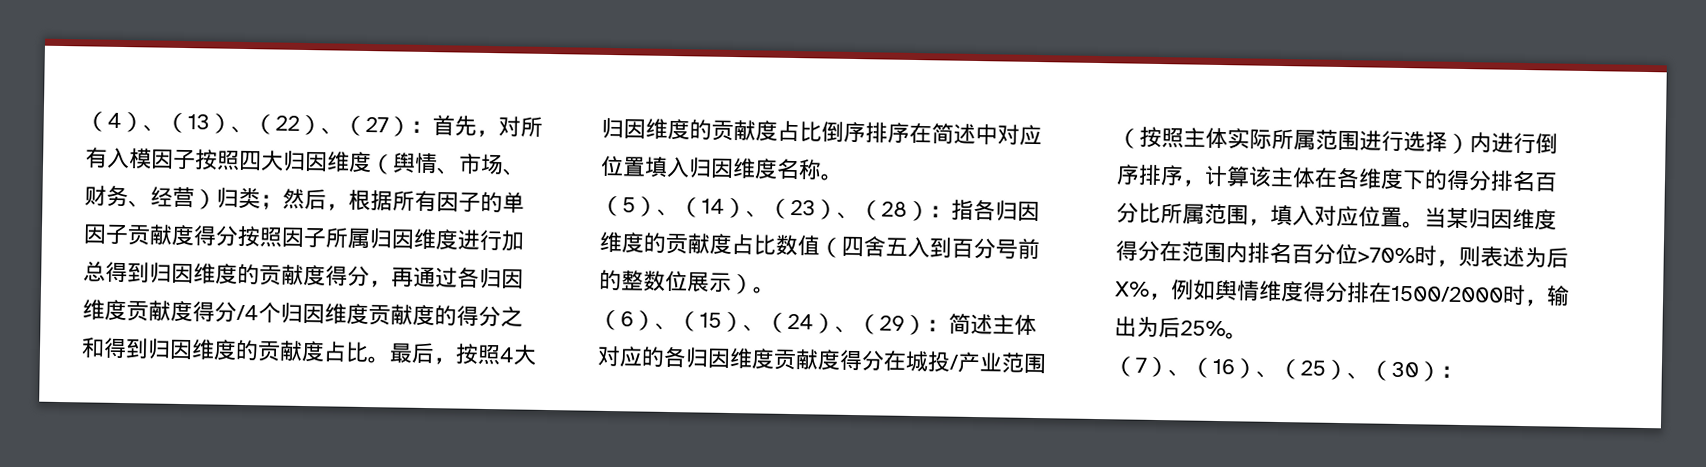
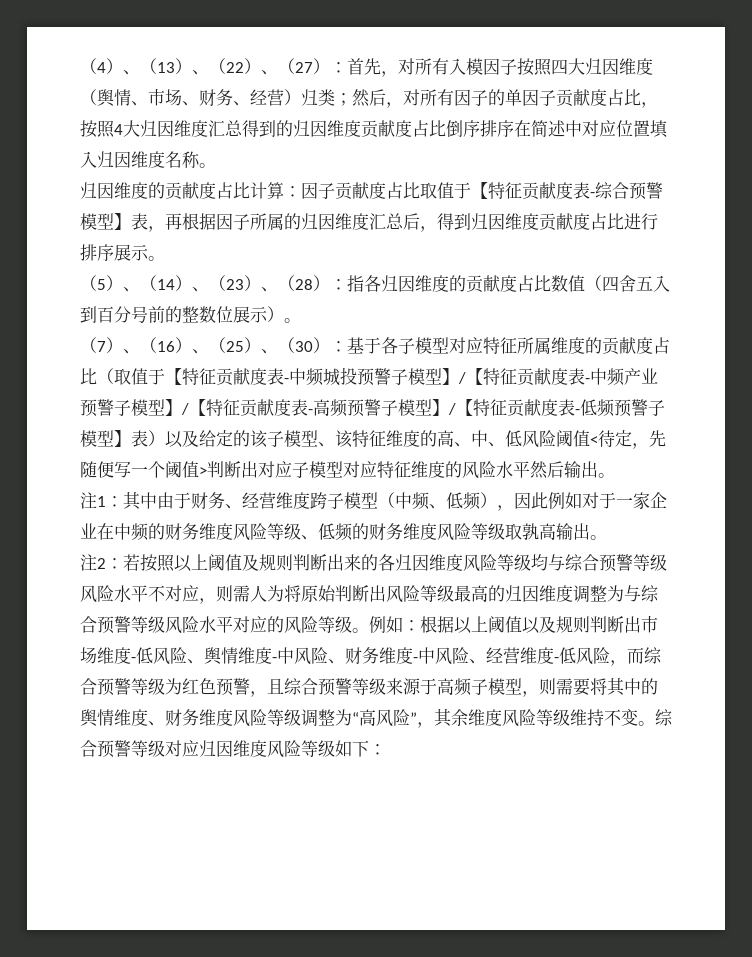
- （4）、（13）、（22）、（27）：首先，对所有入模因子按照四大归因维度（舆情、市场、财务、经营）归类；然后，根据所有因子的单因子贡献度得分按照因子所属归因维度进行加总得到归因维度的贡献度得分，再通过各归因维度贡献度得分/4个归因维度贡献度的得分之和得到归因维度的贡献度占比。最后，按照4大归因维度的贡献度占比倒序排序在简述中对应位置填入归因维度名称。
+ （4）、（13）、（22）、（27）：首先，对所有入模因子按照四大归因维度（舆情、市场、财务、经营）归类；然后，对所有因子的单因子贡献度占比，按照4大归因维度汇总得到的归因维度贡献度占比倒序排序在简述中对应位置填入归因维度名称。
+ 归因维度的贡献度占比计算：因子贡献度占比取值于【特征贡献度表-综合预警模型】表，再根据因子所属的归因维度汇总后，得到归因维度贡献度占比进行排序展示。
- （6）、（15）、（24）、（29）：简述主体对应的各归因维度贡献度得分在城投/产业范围（按照主体实际所属范围进行选择）内进行倒序排序，计算该主体在各维度下的得分排名百分比所属范围，填入对应位置。当某归因维度得分在范围内排名百分位>70%时，则表述为后X%，例如舆情维度得分排在1500/2000时，输出为后25%。
- （7）、（16）、（25）、（30）：
+ （7）、（16）、（25）、（30）：基于各子模型对应特征所属维度的贡献度占比（取值于【特征贡献度表-中频城投预警子模型】/【特征贡献度表-中频产业预警子模型】/【特征贡献度表-高频预警子模型】/【特征贡献度表-低频预警子模型】表）以及给定的该子模型、该特征维度的高、中、低风险阈值<待定，先随便写一个阈值>判断出对应子模型对应特征维度的风险水平然后输出。
+ 注1：其中由于财务、经营维度跨子模型（中频、低频），因此例如对于一家企业在中频的财务维度风险等级、低频的财务维度风险等级取孰高输出。
+ 注2：若按照以上阈值及规则判断出来的各归因维度风险等级均与综合预警等级风险水平不对应，则需人为将原始判断出风险等级最高的归因维度调整为与综合预警等级风险水平对应的风险等级。例如：根据以上阈值以及规则判断出市场维度-低风险、舆情维度-中风险、财务维度-中风险、经营维度-低风险，而综合预警等级为红色预警，且综合预警等级来源于高频子模型，则需要将其中的舆情维度、财务维度风险等级调整为“高风险”，其余维度风险等级维持不变。综合预警等级对应归因维度风险等级如下：

